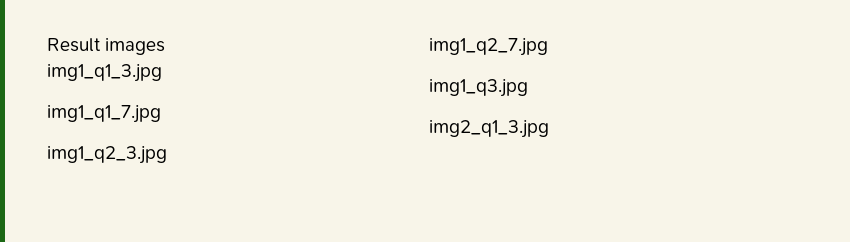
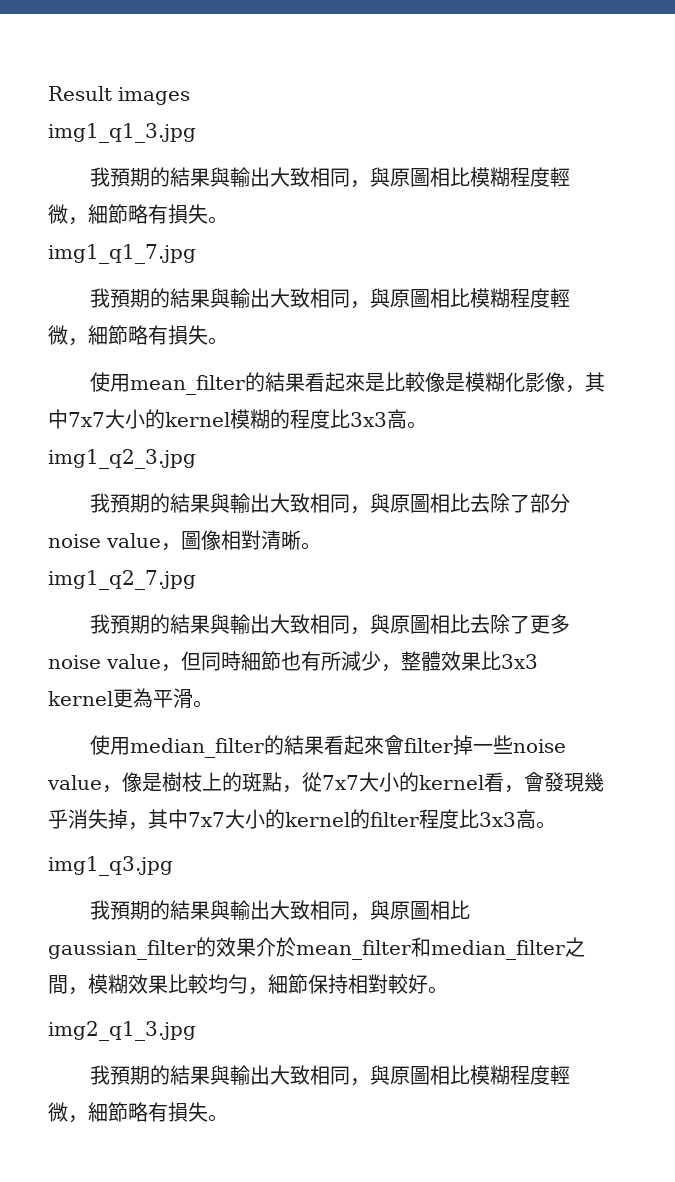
  img1_q1_3.jpg
+ 我預期的結果與輸出大致相同，與原圖相比模糊程度輕微，細節略有損失。
  img1_q1_7.jpg
+ 我預期的結果與輸出大致相同，與原圖相比模糊程度輕微，細節略有損失。
+ 使用mean_filter的結果看起來是比較像是模糊化影像，其中7x7大小的kernel模糊的程度比3x3高。
  img1_q2_3.jpg
+ 我預期的結果與輸出大致相同，與原圖相比去除了部分noise value，圖像相對清晰。
  img1_q2_7.jpg
+ 我預期的結果與輸出大致相同，與原圖相比去除了更多noise value，但同時細節也有所減少，整體效果比3x3 kernel更為平滑。
+ 使用median_filter的結果看起來會filter掉一些noise value，像是樹枝上的斑點，從7x7大小的kernel看，會發現幾乎消失掉，其中7x7大小的kernel的filter程度比3x3高。
  img1_q3.jpg
+ 我預期的結果與輸出大致相同，與原圖相比gaussian_filter的效果介於mean_filter和median_filter之間，模糊效果比較均勻，細節保持相對較好。
  img2_q1_3.jpg
+ 我預期的結果與輸出大致相同，與原圖相比模糊程度輕微，細節略有損失。

